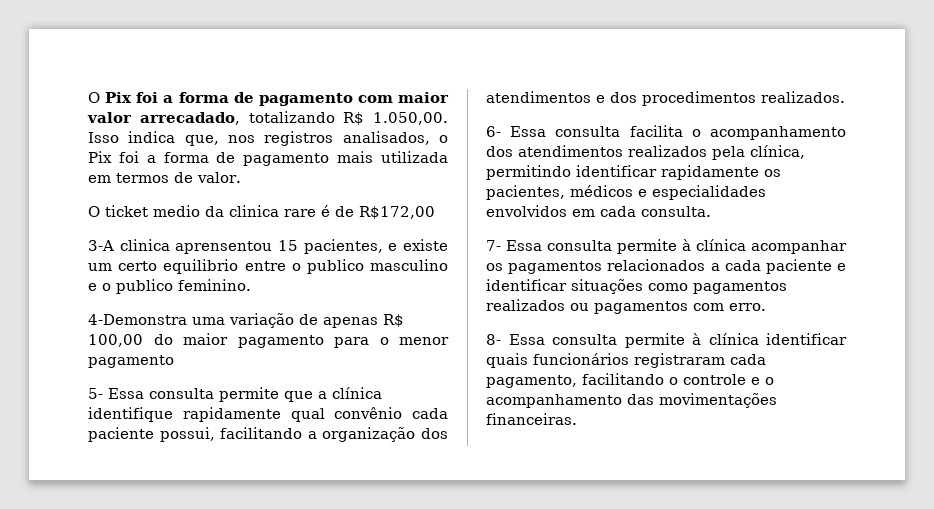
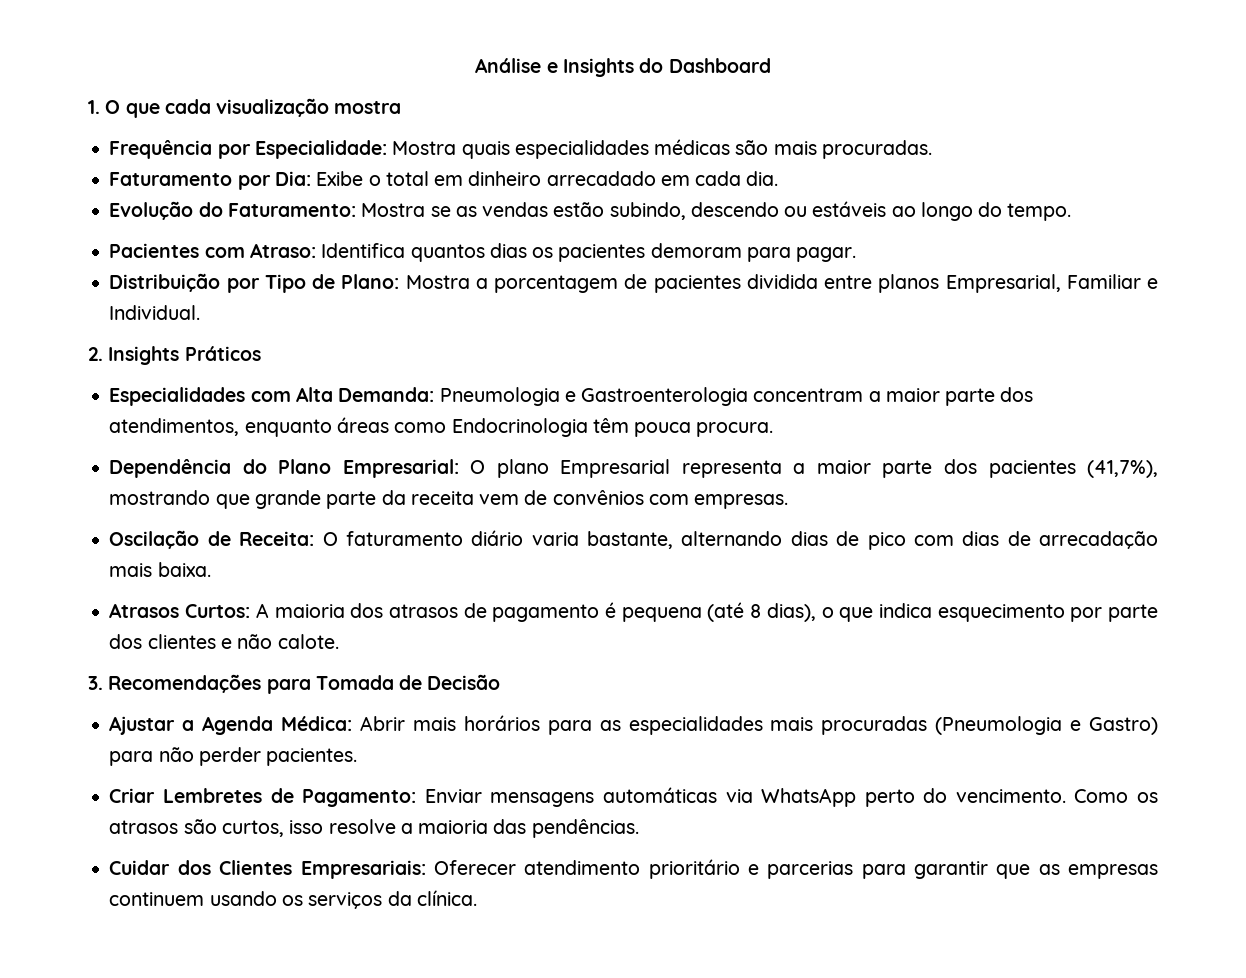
- O Pix foi a forma de pagamento com maior valor arrecadado, totalizando R$ 1.050,00. Isso indica que, nos registros analisados, o Pix foi a forma de pagamento mais utilizada em termos de valor.
- O ticket medio da clinica rare é de R$172,00
- 3-A clinica aprensentou 15 pacientes, e existe um certo equilibrio entre o publico masculino e o publico feminino.
- 4-Demonstra uma variação de apenas R$ 100,00 do maior pagamento para o menor pagamento
- 5- Essa consulta permite que a clínica identifique rapidamente qual convênio cada paciente possui, facilitando a organização dos atendimentos e dos procedimentos realizados.
- 6- Essa consulta facilita o acompanhamento dos atendimentos realizados pela clínica, permitindo identificar rapidamente os pacientes, médicos e especialidades envolvidos em cada consulta.
- 7- Essa consulta permite à clínica acompanhar os pagamentos relacionados a cada paciente e identificar situações como pagamentos realizados ou pagamentos com erro.
- 8- Essa consulta permite à clínica identificar quais funcionários registraram cada pagamento, facilitando o controle e o acompanhamento das movimentações financeiras.
+ Análise e Insights do Dashboard
+ 1. O que cada visualização mostra
+ Frequência por Especialidade: Mostra quais especialidades médicas são mais procuradas.
+ Faturamento por Dia: Exibe o total em dinheiro arrecadado em cada dia.
+ Evolução do Faturamento: Mostra se as vendas estão subindo, descendo ou estáveis ao longo do tempo.
+ Pacientes com Atraso: Identifica quantos dias os pacientes demoram para pagar.
+ Distribuição por Tipo de Plano: Mostra a porcentagem de pacientes dividida entre planos Empresarial, Familiar e Individual.
+ 2. Insights Práticos
+ Especialidades com Alta Demanda: Pneumologia e Gastroenterologia concentram a maior parte dos atendimentos, enquanto áreas como Endocrinologia têm pouca procura.
+ Dependência do Plano Empresarial: O plano Empresarial representa a maior parte dos pacientes (41,7%), mostrando que grande parte da receita vem de convênios com empresas.
+ Oscilação de Receita: O faturamento diário varia bastante, alternando dias de pico com dias de arrecadação mais baixa.
+ Atrasos Curtos: A maioria dos atrasos de pagamento é pequena (até 8 dias), o que indica esquecimento por parte dos clientes e não calote.
+ 3. Recomendações para Tomada de Decisão
+ Ajustar a Agenda Médica: Abrir mais horários para as especialidades mais procuradas (Pneumologia e Gastro) para não perder pacientes.
+ Criar Lembretes de Pagamento: Enviar mensagens automáticas via WhatsApp perto do vencimento. Como os atrasos são curtos, isso resolve a maioria das pendências.
+ Cuidar dos Clientes Empresariais: Oferecer atendimento prioritário e parcerias para garantir que as empresas continuem usando os serviços da clínica.

